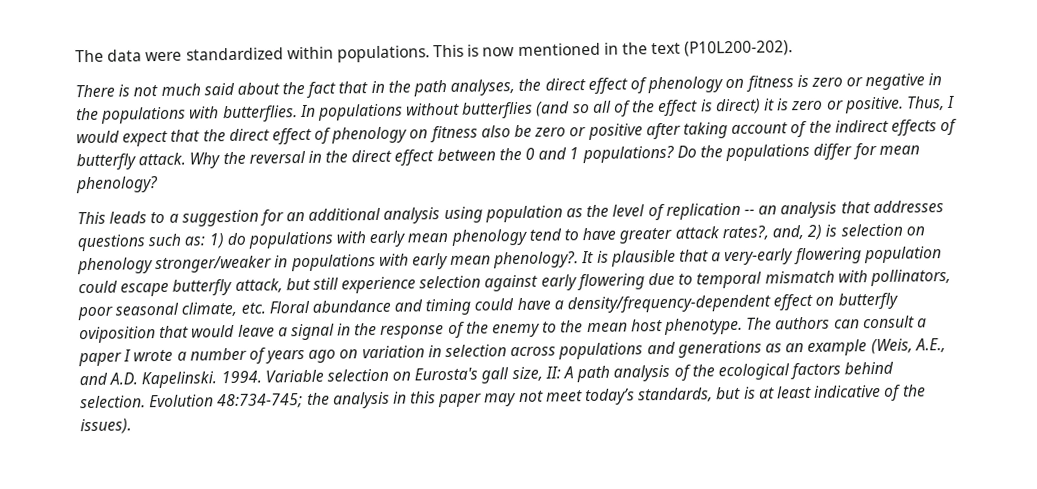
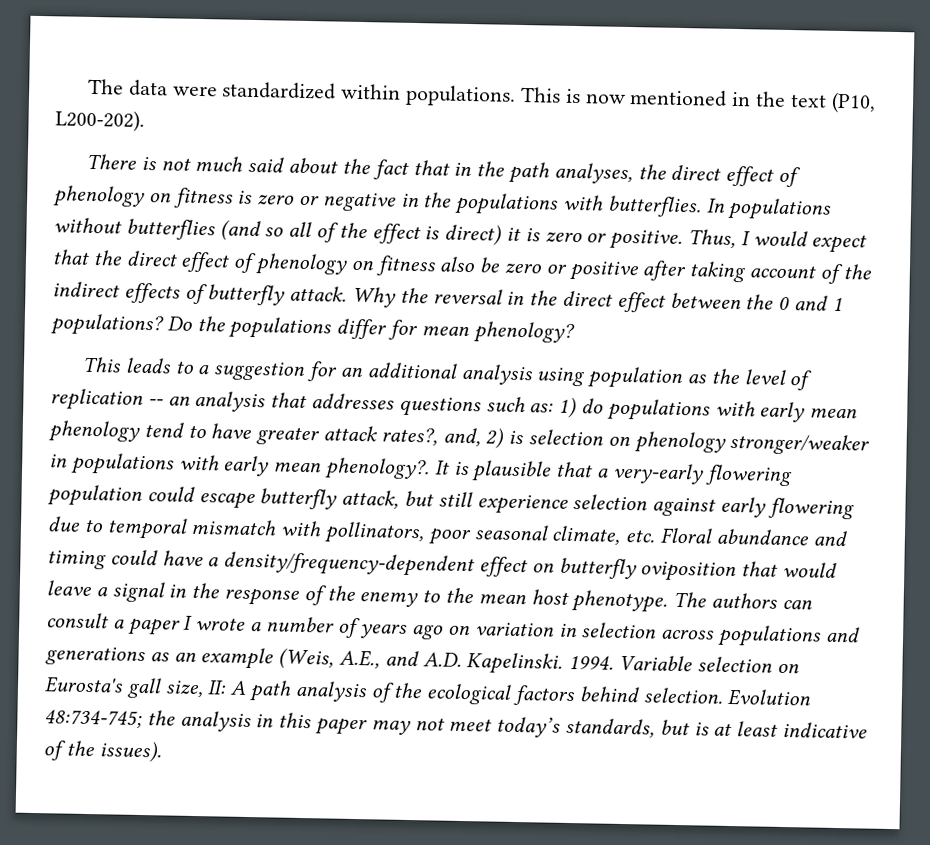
- This is now mentioned in the text (P10L200-202).
+ This is now mentioned in the text (P10, L200-202).

